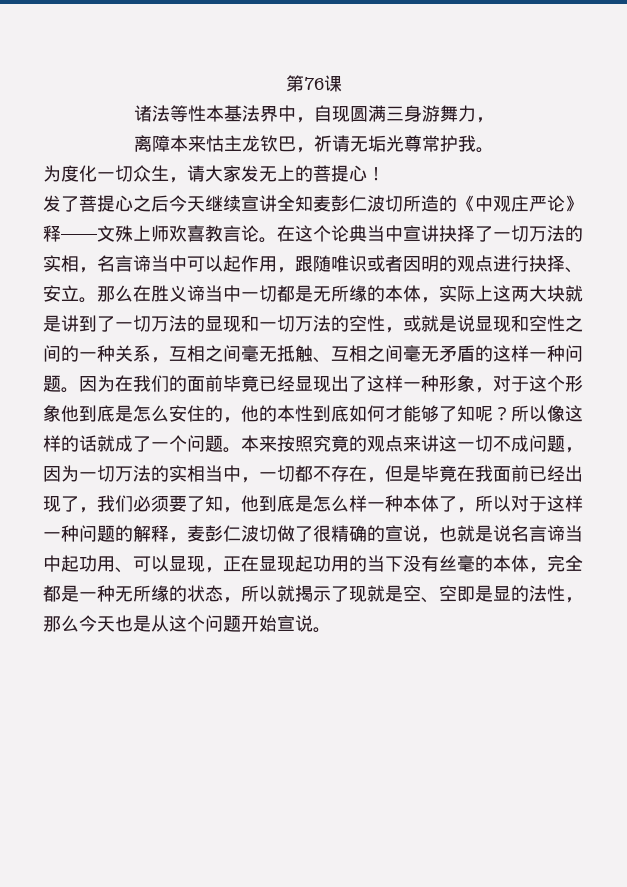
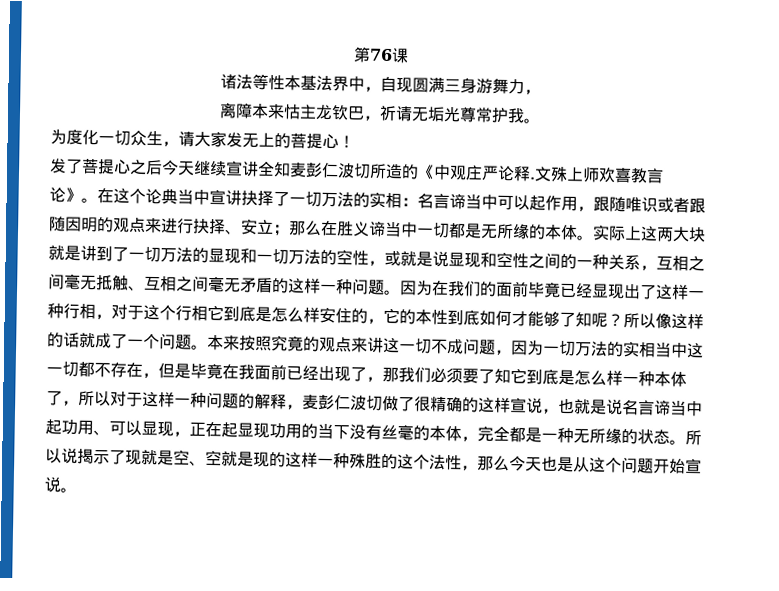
- 发了菩提心之后今天继续宣讲全知麦彭仁波切所造的《中观庄严论》释——文殊上师欢喜教言论。
+ 发了菩提心之后今天继续宣讲全知麦彭仁波切所造的《中观庄严论释.文殊上师欢喜教言论》。
- 在这个论典当中宣讲抉择了一切万法的实相，名言谛当中可以起作用，跟随唯识或者因明的观点进行抉择、安立。
+ 在这个论典当中宣讲抉择了一切万法的实相：名言谛当中可以起作用，跟随唯识或者跟随因明的观点来进行抉择、安立；
- 那么在胜义谛当中一切都是无所缘的本体，实际上这两大块就是讲到了一切万法的显现和一切万法的空性，或就是说显现和空性之间的一种关系，互相之间毫无抵触、互相之间毫无矛盾的这样一种问题。
+ 那么在胜义谛当中一切都是无所缘的本体。实际上这两大块就是讲到了一切万法的显现和一切万法的空性，或就是说显现和空性之间的一种关系，互相之间毫无抵触、互相之间毫无矛盾的这样一种问题。
- 因为在我们的面前毕竟已经显现出了这样一种形象，对于这个形象他到底是怎么安住的，他的本性到底如何才能够了知呢？
+ 因为在我们的面前毕竟已经显现出了这样一种行相，对于这个行相它到底是怎么样安住的，它的本性到底如何才能够了知呢？
- 本来按照究竟的观点来讲这一切不成问题，因为一切万法的实相当中，一切都不存在，但是毕竟在我面前已经出现了，我们必须要了知，他到底是怎么样一种本体了，所以对于这样一种问题的解释，麦彭仁波切做了很精确的宣说，也就是说名言谛当中起功用、可以显现，正在显现起功用的当下没有丝毫的本体，完全都是一种无所缘的状态，所以就揭示了现就是空、空即是显的法性，那么今天也是从这个问题开始宣说。
+ 本来按照究竟的观点来讲这一切不成问题，因为一切万法的实相当中这一切都不存在，但是毕竟在我面前已经出现了，那我们必须要了知它到底是怎么样一种本体了，所以对于这样一种问题的解释，麦彭仁波切做了很精确的这样宣说，也就是说名言谛当中起功用、可以显现，正在起显现功用的当下没有丝毫的本体，完全都是一种无所缘的状态。所以说揭示了现就是空、空就是现的这样一种殊胜的这个法性，那么今天也是从这个问题开始宣说。

